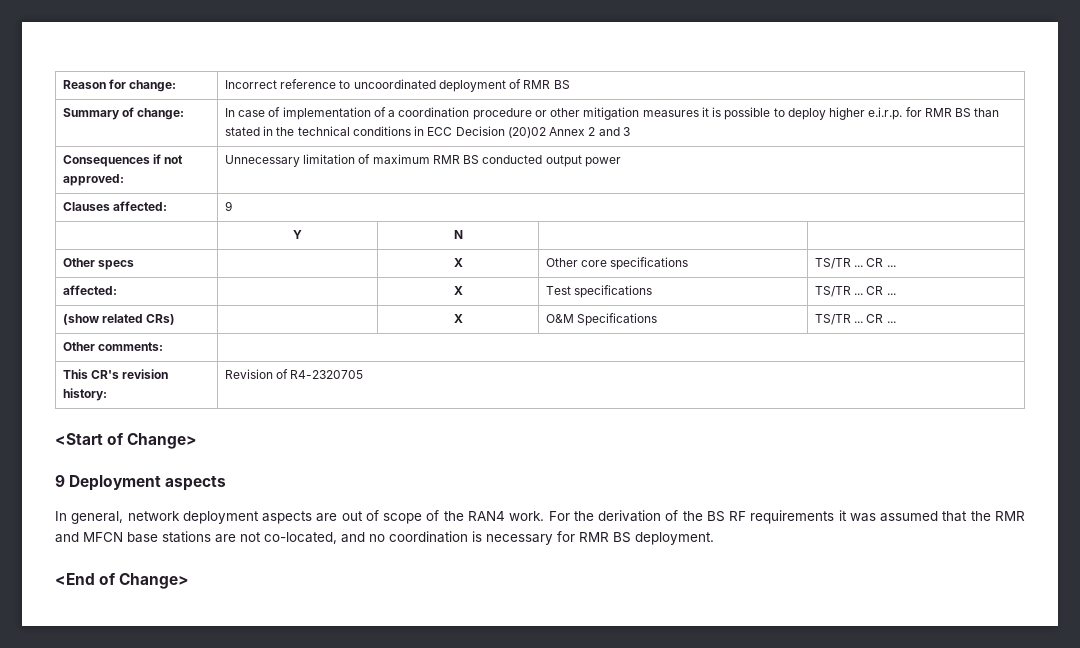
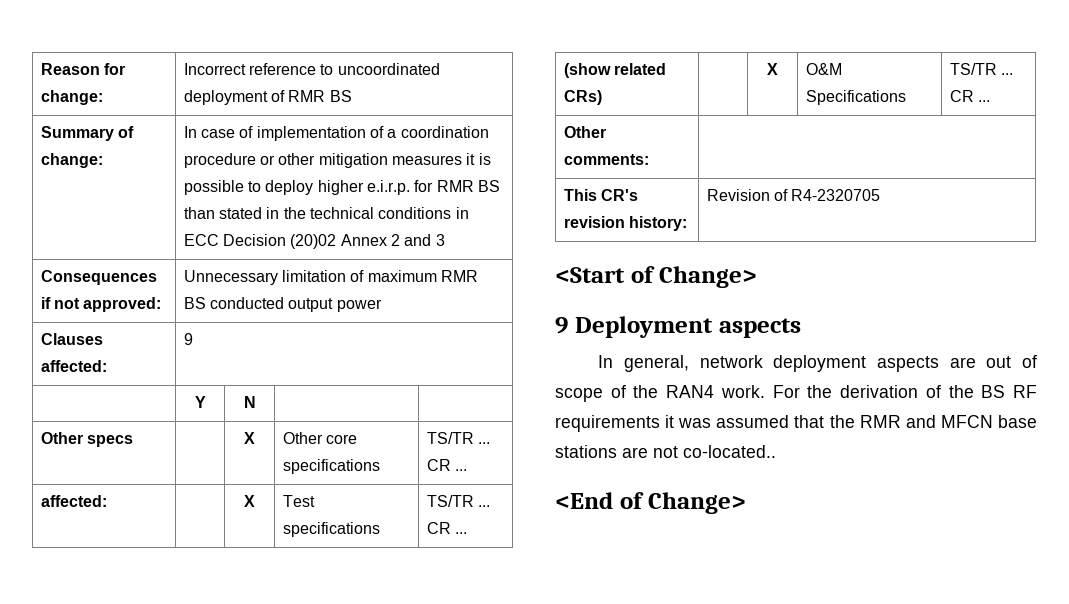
- For the derivation of the BS RF requirements it was assumed that the RMR and MFCN base stations are not co-located, and no coordination is necessary for RMR BS deployment.
+ For the derivation of the BS RF requirements it was assumed that the RMR and MFCN base stations are not co-located..

